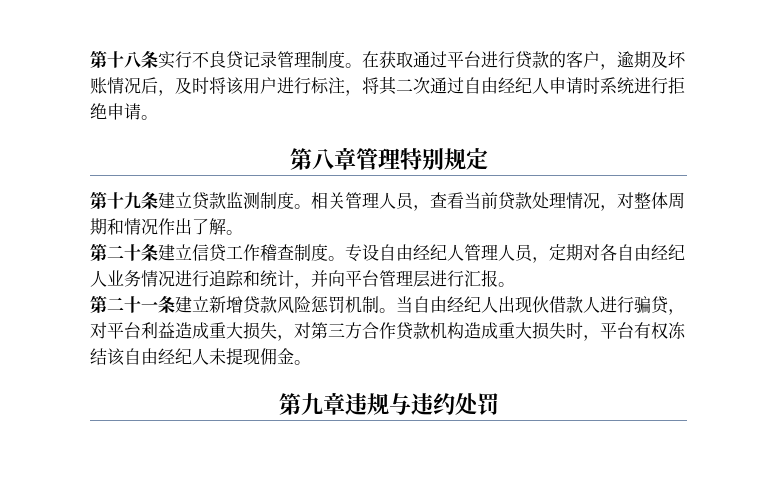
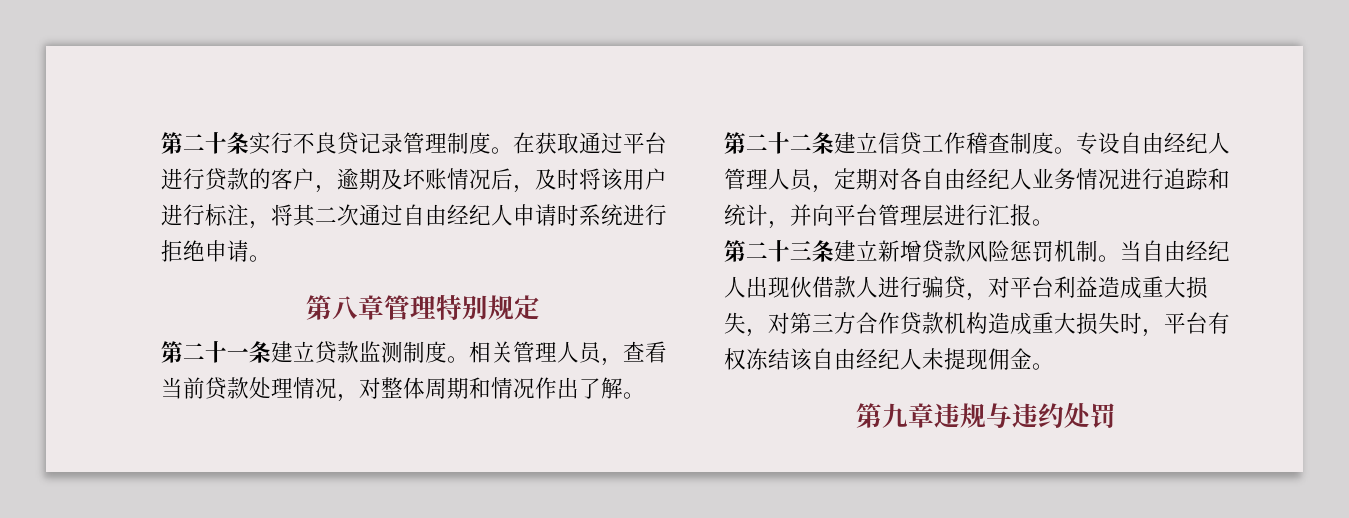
- 第十八条实行不良贷记录管理制度。
+ 第二十条实行不良贷记录管理制度。
- 第十九条建立贷款监测制度。
+ 第二十一条建立贷款监测制度。
- 第二十条建立信贷工作稽查制度。
+ 第二十二条建立信贷工作稽查制度。
- 第二十一条建立新增贷款风险惩罚机制。
+ 第二十三条建立新增贷款风险惩罚机制。

